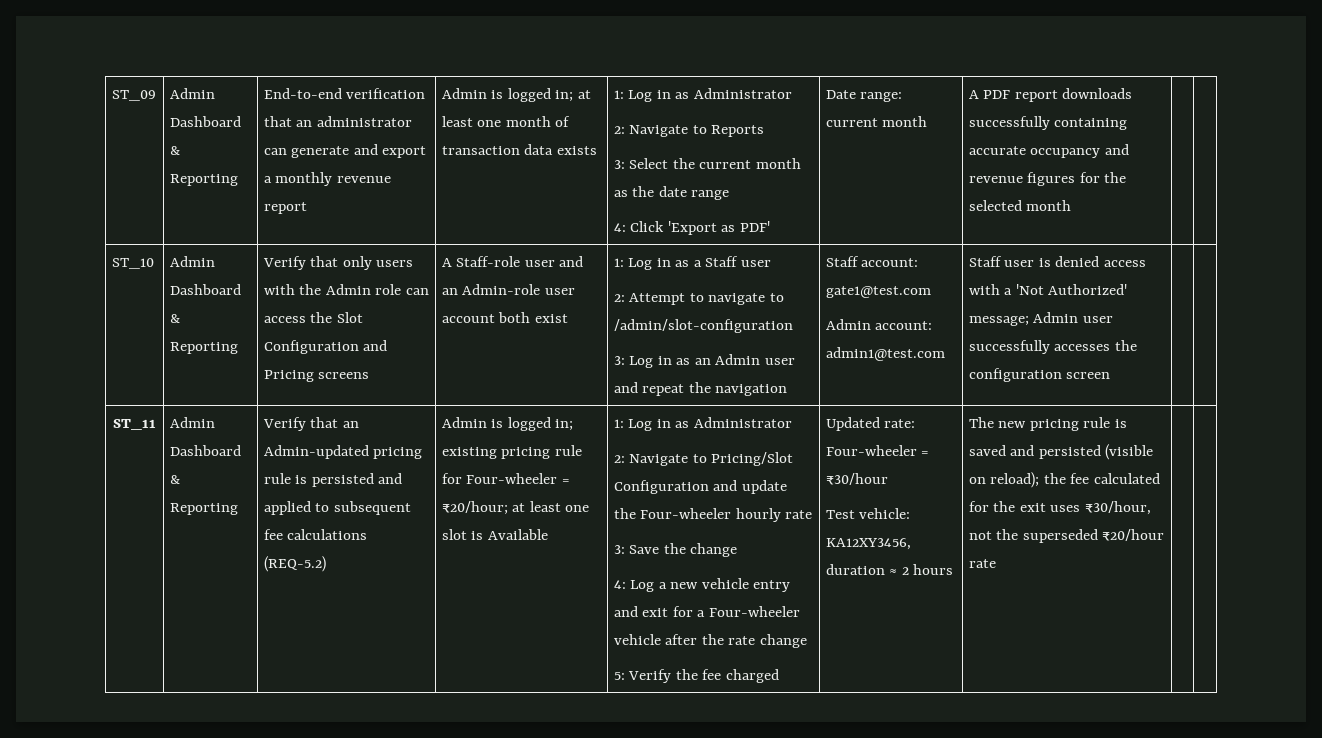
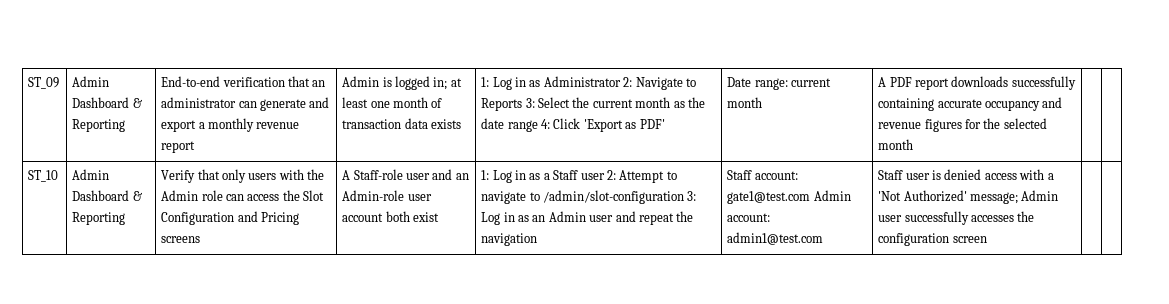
- Admin is logged in; at least one month of transaction data exists | 1: Log in as Administrator
- 2: Navigate to Reports
- 3: Select the current month as the date range
- 4: Click 'Export as PDF'
+ Admin is logged in; at least one month of transaction data exists | 1: Log in as Administrator 2: Navigate to Reports 3: Select the current month as the date range 4: Click 'Export as PDF'
- 1: Log in as a Staff user
- 2: Attempt to navigate to /admin/slot-configuration
- 3: Log in as an Admin user and repeat the navigation
+ 1: Log in as a Staff user 2: Attempt to navigate to /admin/slot-configuration 3: Log in as an Admin user and repeat the navigation
- Staff account: gate1@test.com
- Admin account: admin1@test.com
+ Staff account: gate1@test.com Admin account: admin1@test.com
- ST_11 | Admin Dashboard & Reporting | Verify that an Admin-updated pricing rule is persisted and applied to subsequent fee calculations (REQ-5.2) | Admin is logged in; existing pricing rule for Four-wheeler = ₹20/hour; at least one slot is Available | 1: Log in as Administrator
- 2: Navigate to Pricing/Slot Configuration and update the Four-wheeler hourly rate
- 3: Save the change
- 4: Log a new vehicle entry and exit for a Four-wheeler vehicle after the rate change
- 5: Verify the fee charged | Updated rate: Four-wheeler = ₹30/hour
- Test vehicle: KA12XY3456, duration ≈ 2 hours | The new pricing rule is saved and persisted (visible on reload); the fee calculated for the exit uses ₹30/hour, not the superseded ₹20/hour rate

